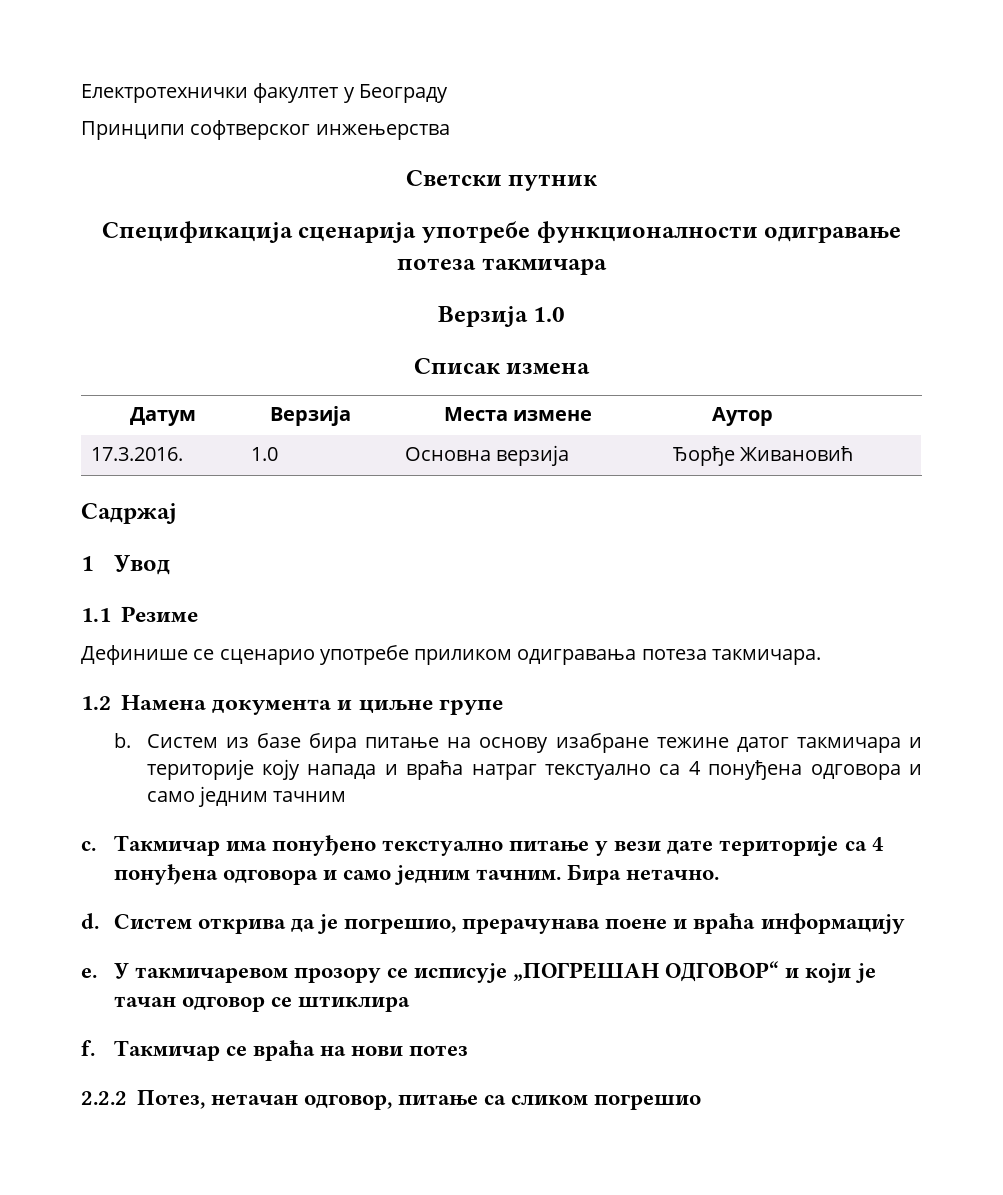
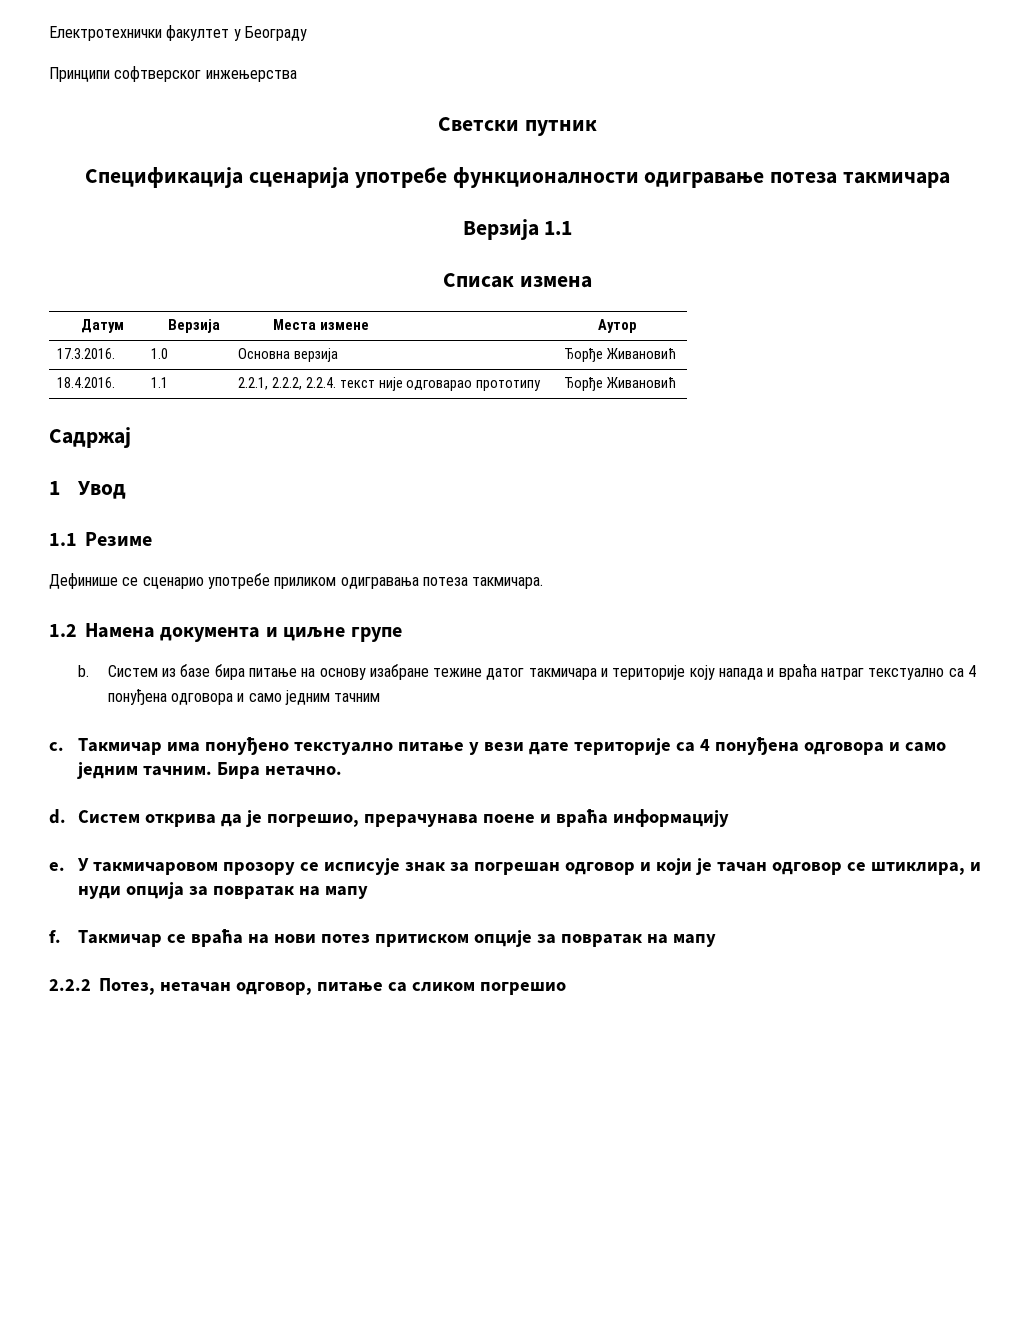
- Верзија 1.0
+ Верзија 1.1
+ 18.4.2016. | 1.1 | 2.2.1, 2.2.2, 2.2.4. текст није одговарао прототипу | Ђорђе Живановић
- У такмичаревом прозору се исписује „ПОГРЕШАН ОДГОВОР“ и који је тачан одговор се штиклира
+ У такмичаровом прозору се исписује знак за погрешан одговор и који је тачан одговор се штиклира, и нуди опција за повратак на мапу
- Такмичар се враћа на нови потез
+ Такмичар се враћа на нови потез притиском опције за повратак на мапу

